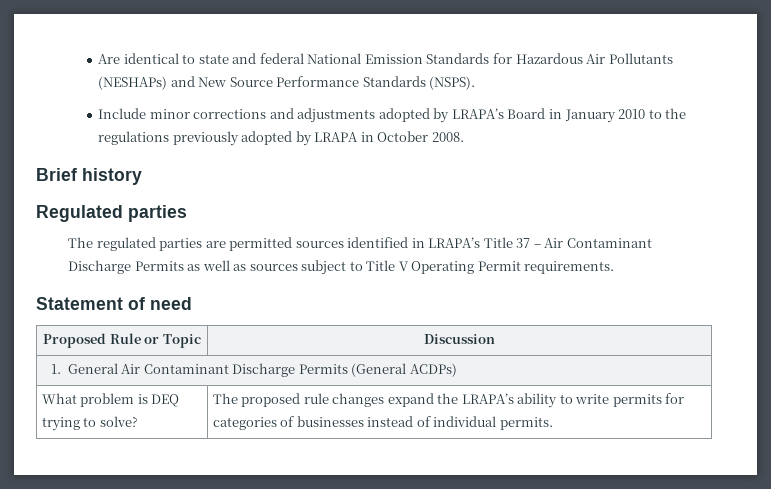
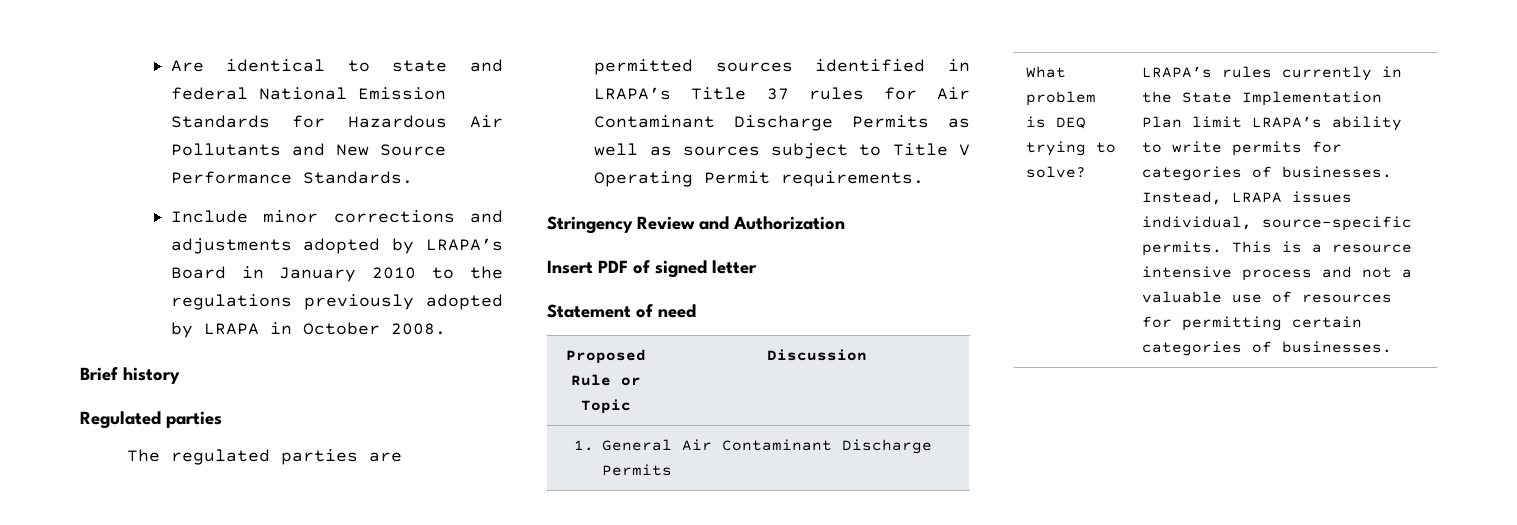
- Are identical to state and federal National Emission Standards for Hazardous Air Pollutants (NESHAPs) and New Source Performance Standards (NSPS).
+ Are identical to state and federal National Emission Standards for Hazardous Air Pollutants and New Source Performance Standards.
- The regulated parties are permitted sources identified in LRAPA’s Title 37 – Air Contaminant Discharge Permits as well as sources subject to Title V Operating Permit requirements.
+ The regulated parties are permitted sources identified in LRAPA’s Title 37 rules for Air Contaminant Discharge Permits as well as sources subject to Title V Operating Permit requirements.
+ Stringency Review and Authorization
+ Insert PDF of signed letter
- 1. General Air Contaminant Discharge Permits (General ACDPs)
+ 1. General Air Contaminant Discharge Permits
- The proposed rule changes expand the LRAPA’s ability to write permits for categories of businesses instead of individual permits.
+ LRAPA’s rules currently in the State Implementation Plan limit LRAPA’s ability to write permits for categories of businesses. Instead, LRAPA issues individual, source-specific permits. This is a resource intensive process and not a valuable use of resources for permitting certain categories of businesses.

